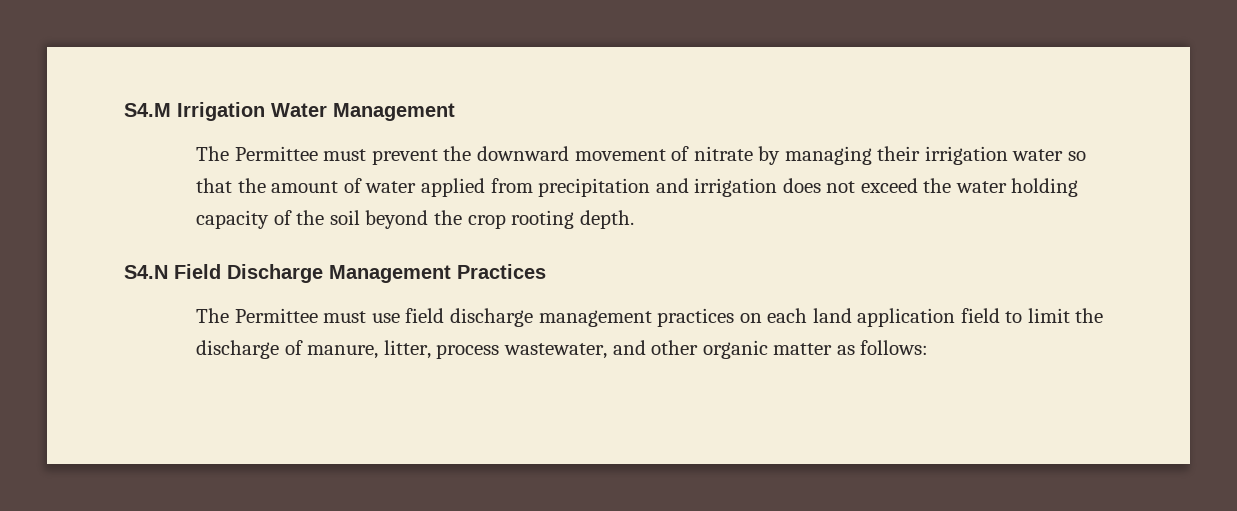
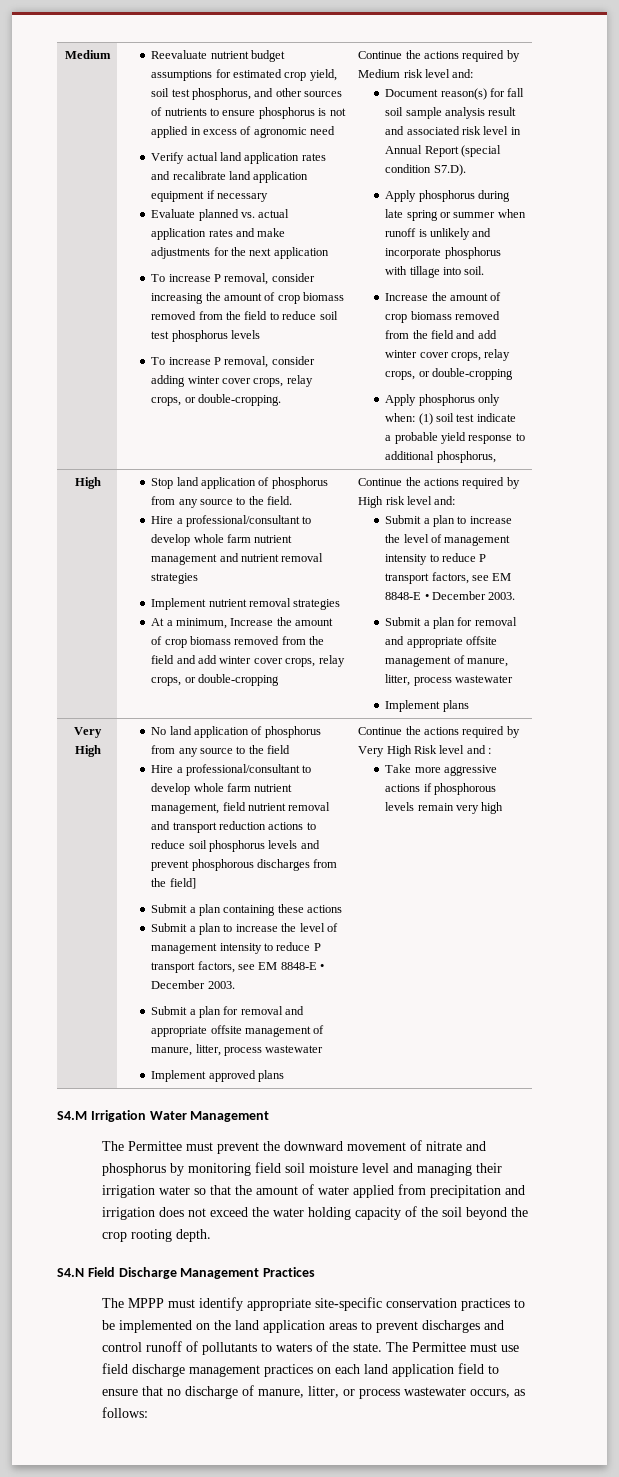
+ Medium | Reevaluate nutrient budget assumptions for estimated crop yield, soil test phosphorus, and other sources of nutrients to ensure phosphorus is not applied in excess of agronomic need
+ Verify actual land application rates and recalibrate land application equipment if necessary
+ Evaluate planned vs. actual application rates and make adjustments for the next application
+ To increase P removal, consider increasing the amount of crop biomass removed from the field to reduce soil test phosphorus levels
+ To increase P removal, consider adding winter cover crops, relay crops, or double-cropping. | Continue the actions required by Medium risk level and:
+ Document reason(s) for fall soil sample analysis result and associated risk level in Annual Report (special condition S7.D).
+ Apply phosphorus during late spring or summer when runoff is unlikely and incorporate phosphorus with tillage into soil.
+ Increase the amount of crop biomass removed from the field and add winter cover crops, relay crops, or double-cropping
+ Apply phosphorus only when: (1) soil test indicate a probable yield response to additional phosphorus,
+ High | Stop land application of phosphorus from any source to the field.
+ Hire a professional/consultant to develop whole farm nutrient management and nutrient removal strategies
+ Implement nutrient removal strategies
+ At a minimum, Increase the amount of crop biomass removed from the field and add winter cover crops, relay crops, or double-cropping | Continue the actions required by High risk level and:
+ Submit a plan to increase the level of management intensity to reduce P transport factors, see EM 8848-E • December 2003.
+ Submit a plan for removal and appropriate offsite management of manure, litter, process wastewater
+ Implement plans
+ Very High | No land application of phosphorus from any source to the field
+ Hire a professional/consultant to develop whole farm nutrient management, field nutrient removal and transport reduction actions to reduce soil phosphorus levels and prevent phosphorous discharges from the field]
+ Submit a plan containing these actions
+ Submit a plan to increase the level of management intensity to reduce P transport factors, see EM 8848-E • December 2003.
+ Submit a plan for removal and appropriate offsite management of manure, litter, process wastewater
+ Implement approved plans | Continue the actions required by Very High Risk level and :
+ Take more aggressive actions if phosphorous levels remain very high
- The Permittee must prevent the downward movement of nitrate by managing their irrigation water so that the amount of water applied from precipitation and irrigation does not exceed the water holding capacity of the soil beyond the crop rooting depth.
+ The Permittee must prevent the downward movement of nitrate and phosphorus by monitoring field soil moisture level and managing their irrigation water so that the amount of water applied from precipitation and irrigation does not exceed the water holding capacity of the soil beyond the crop rooting depth.
- The Permittee must use field discharge management practices on each land application field to limit the discharge of manure, litter, process wastewater, and other organic matter as follows:
+ The MPPP must identify appropriate site-specific conservation practices to be implemented on the land application areas to prevent discharges and control runoff of pollutants to waters of the state. The Permittee must use field discharge management practices on each land application field to ensure that no discharge of manure, litter, or process wastewater occurs, as follows:

